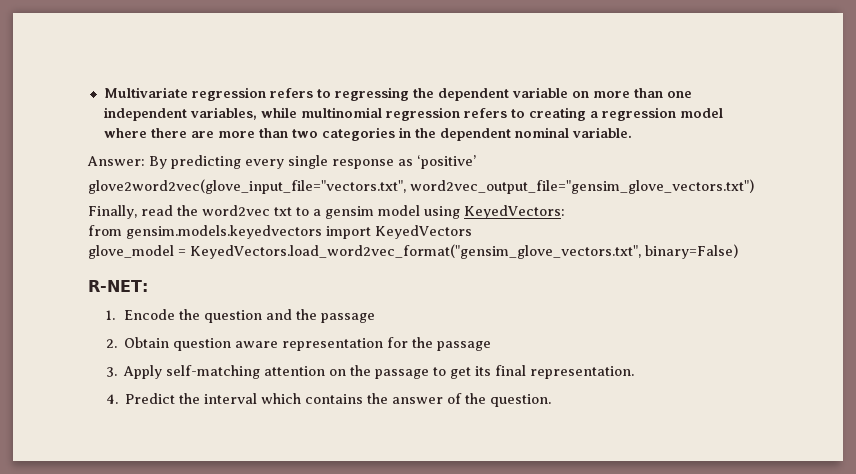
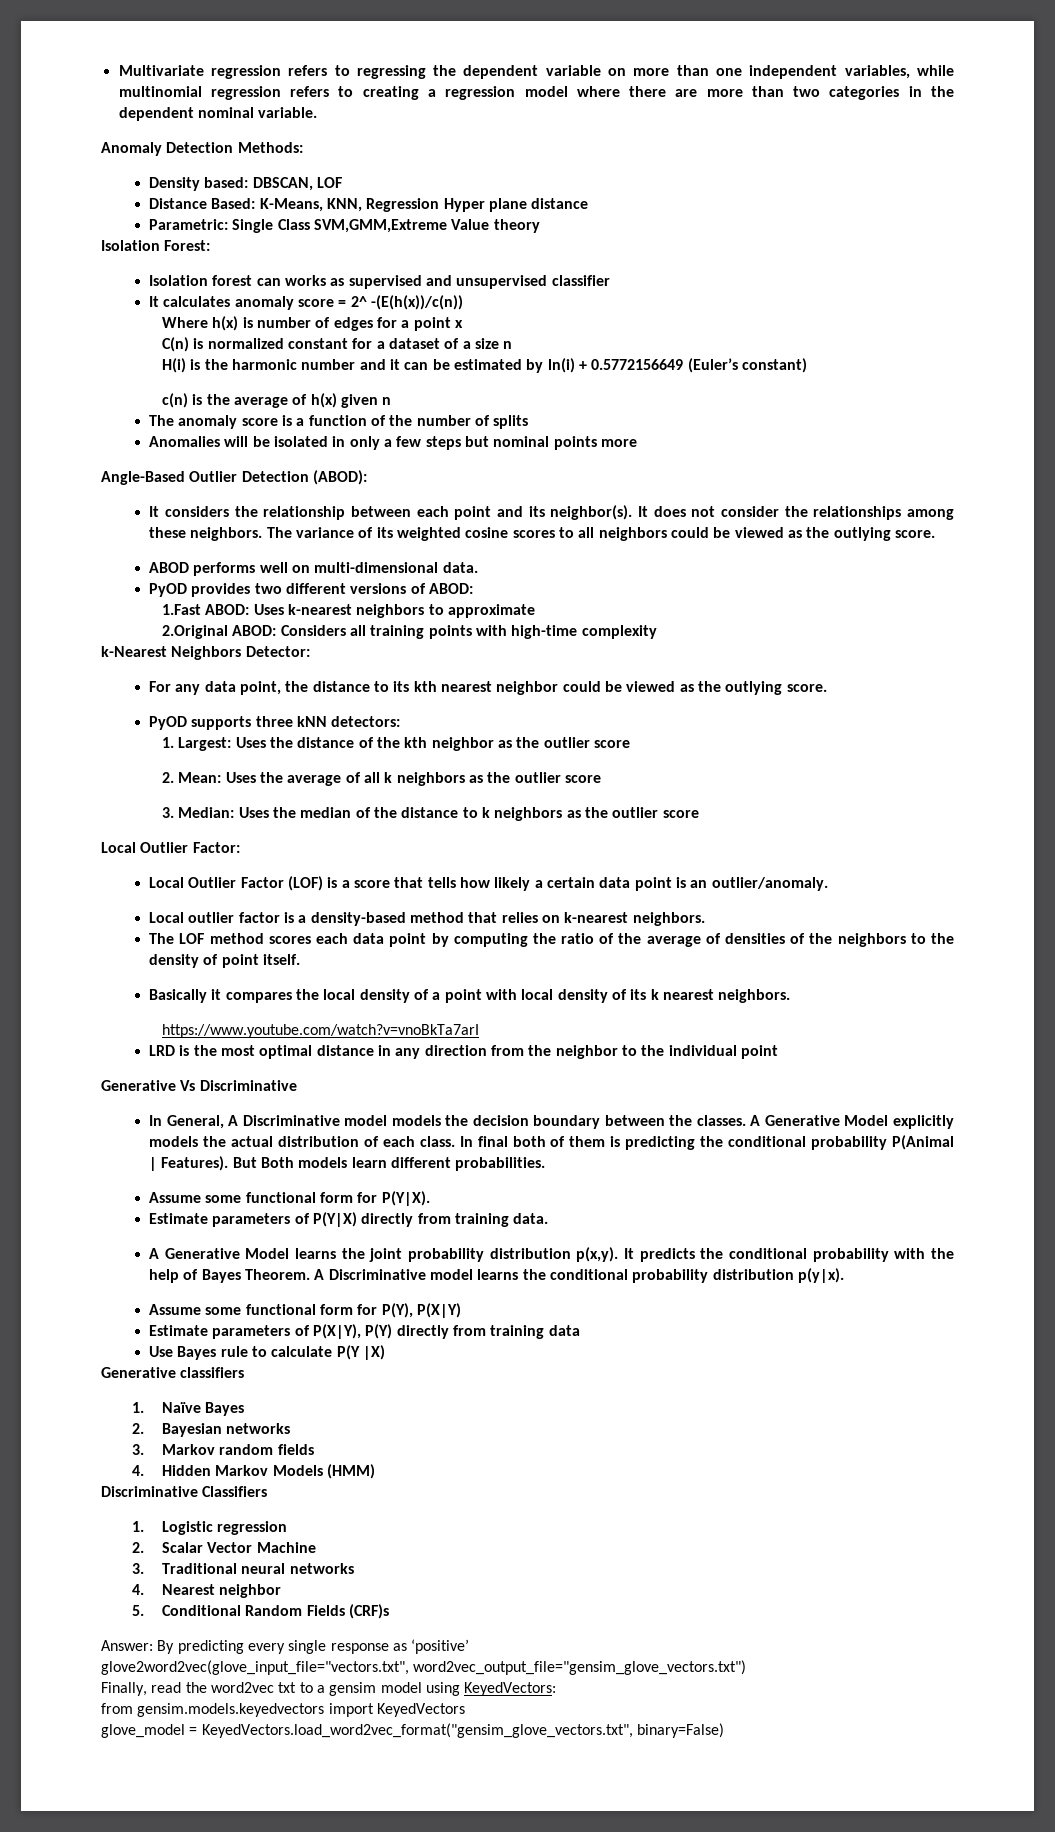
+ Anomaly Detection Methods:
+ Density based: DBSCAN, LOF
+ Distance Based: K-Means, KNN, Regression Hyper plane distance
+ Parametric: Single Class SVM,GMM,Extreme Value theory
+ Isolation Forest:
+ Isolation forest can works as supervised and unsupervised classifier
+ It calculates anomaly score = 2^ -(E(h(x))/c(n))
+ Where h(x) is number of edges for a point x
+ C(n) is normalized constant for a dataset of a size n
+ H(i) is the harmonic number and it can be estimated by ln(i) + 0.5772156649 (Euler’s constant)
+ c(n) is the average of h(x) given n
+ The anomaly score is a function of the number of splits
+ Anomalies will be isolated in only a few steps but nominal points more
+ Angle-Based Outlier Detection (ABOD):
+ It considers the relationship between each point and its neighbor(s). It does not consider the relationships among these neighbors. The variance of its weighted cosine scores to all neighbors could be viewed as the outlying score.
+ ABOD performs well on multi-dimensional data.
+ PyOD provides two different versions of ABOD:
+ 1.Fast ABOD: Uses k-nearest neighbors to approximate
+ 2.Original ABOD: Considers all training points with high-time complexity
+ k-Nearest Neighbors Detector:
+ For any data point, the distance to its kth nearest neighbor could be viewed as the outlying score.
+ PyOD supports three kNN detectors:
+ 1. Largest: Uses the distance of the kth neighbor as the outlier score
+ 2. Mean: Uses the average of all k neighbors as the outlier score
+ 3. Median: Uses the median of the distance to k neighbors as the outlier score
+ Local Outlier Factor:
+ Local Outlier Factor (LOF) is a score that tells how likely a certain data point is an outlier/anomaly.
+ Local outlier factor is a density-based method that relies on k-nearest neighbors.
+ The LOF method scores each data point by computing the ratio of the average of densities of the neighbors to the density of point itself.
+ Basically it compares the local density of a point with local density of its k nearest neighbors.
+ https://www.youtube.com/watch?v=vnoBkTa7arI
+ LRD is the most optimal distance in any direction from the neighbor to the individual point
+ Generative Vs Discriminative
+ In General, A Discriminative model models the decision boundary between the classes. A Generative Model explicitly models the actual distribution of each class. In final both of them is predicting the conditional probability P(Animal | Features). But Both models learn different probabilities.
+ Assume some functional form for P(Y|X).
+ Estimate parameters of P(Y|X) directly from training data.
+ A Generative Model learns the joint probability distribution p(x,y). It predicts the conditional probability with the help of Bayes Theorem. A Discriminative model learns the conditional probability distribution p(y|x).
+ Assume some functional form for P(Y), P(X|Y)
+ Estimate parameters of P(X|Y), P(Y) directly from training data
+ Use Bayes rule to calculate P(Y |X)
+ Generative classifiers
+ 1. Naïve Bayes
+ 2. Bayesian networks
+ 3. Markov random fields
+ 4. Hidden Markov Models (HMM)
+ Discriminative Classifiers
+ 1. Logistic regression
+ 2. Scalar Vector Machine
+ 3. Traditional neural networks
+ 4. Nearest neighbor
+ 5. Conditional Random Fields (CRF)s
- R-NET:
- 1. Encode the question and the passage
- 2. Obtain question aware representation for the passage
- 3. Apply self-matching attention on the passage to get its final representation.
- 4. Predict the interval which contains the answer of the question.

